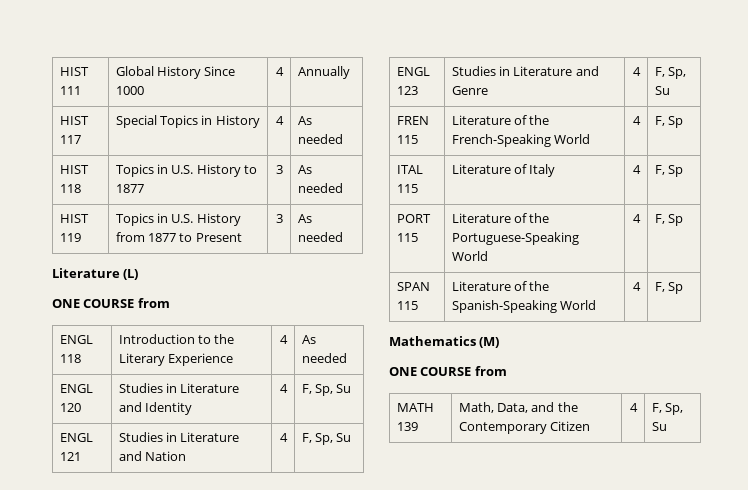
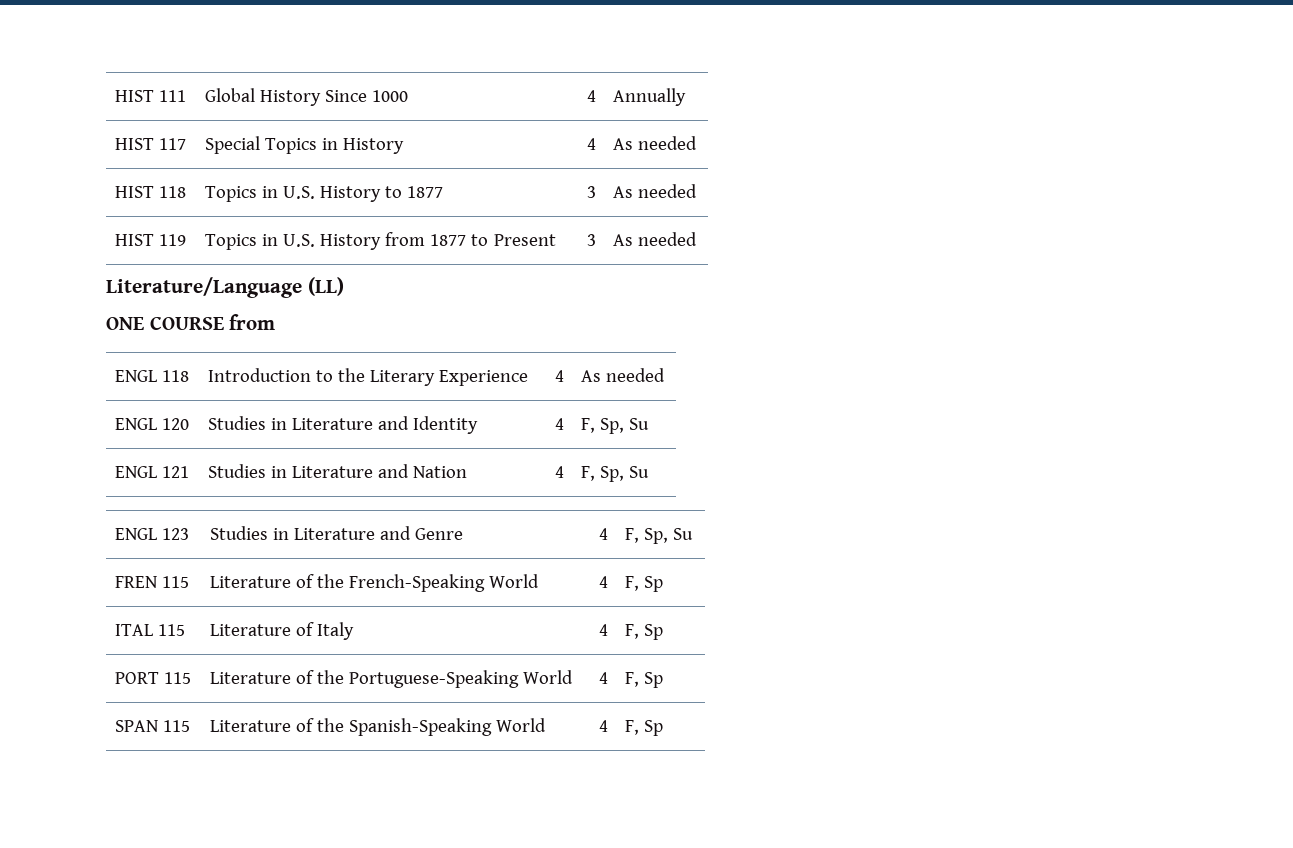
- Literature (L)
+ Literature/Language (LL)
- Mathematics (M)
- ONE COURSE from
- MATH 139 | Math, Data, and the Contemporary Citizen | 4 | F, Sp, Su

